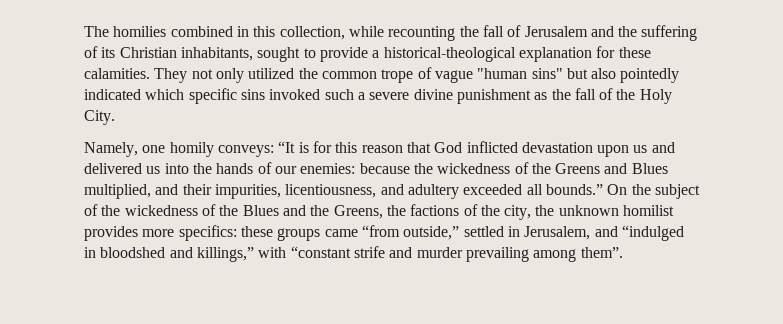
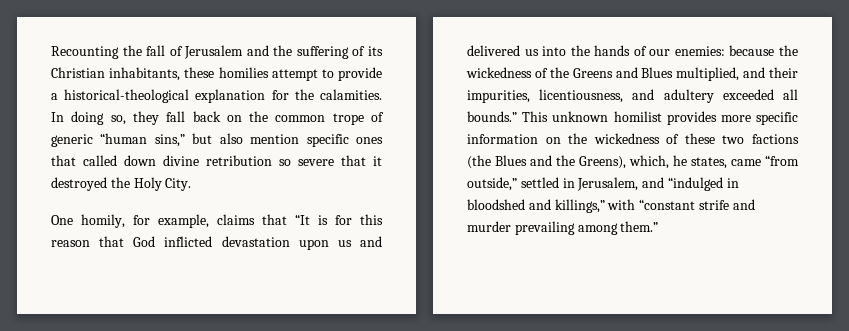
- The homilies combined in this collection, while recounting the fall of Jerusalem and the suffering of its Christian inhabitants, sought to provide a historical-theological explanation for these calamities. They not only utilized the common trope of vague "human sins" but also pointedly indicated which specific sins invoked such a severe divine punishment as the fall of the Holy City.
- Namely, one homily conveys: “It is for this reason that God inflicted devastation upon us and delivered us into the hands of our enemies: because the wickedness of the Greens and Blues multiplied, and their impurities, licentiousness, and adultery exceeded all bounds.”
+ Recounting the fall of Jerusalem and the suffering of its Christian inhabitants, these homilies attempt to provide a historical-theological explanation for the calamities. In doing so, they fall back on the common trope of generic “human sins,” but also mention specific ones that called down divine retribution so severe that it destroyed the Holy City.
+ One homily, for example, claims that “It is for this reason that God inflicted devastation upon us and delivered us into the hands of our enemies: because the wickedness of the Greens and Blues multiplied, and their impurities, licentiousness, and adultery exceeded all bounds.”
- On the subject of the wickedness of the Blues and the Greens, the factions of the city, the unknown homilist provides more specifics: these groups came “from outside,” settled in Jerusalem, and “indulged in bloodshed and killings,” with “constant strife and murder prevailing among them”.
+ This unknown homilist provides more specific information on the wickedness of these two factions (the Blues and the Greens), which, he states, came “from outside,” settled in Jerusalem, and “indulged in bloodshed and killings,” with “constant strife and murder prevailing among them.”

